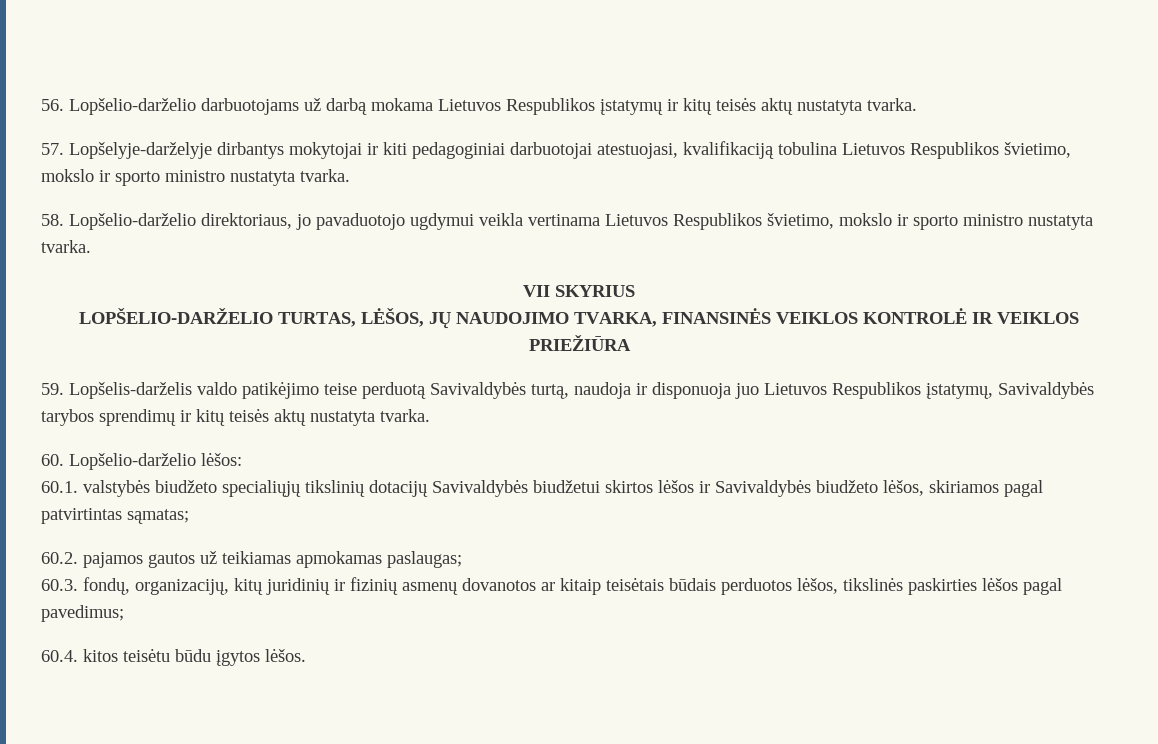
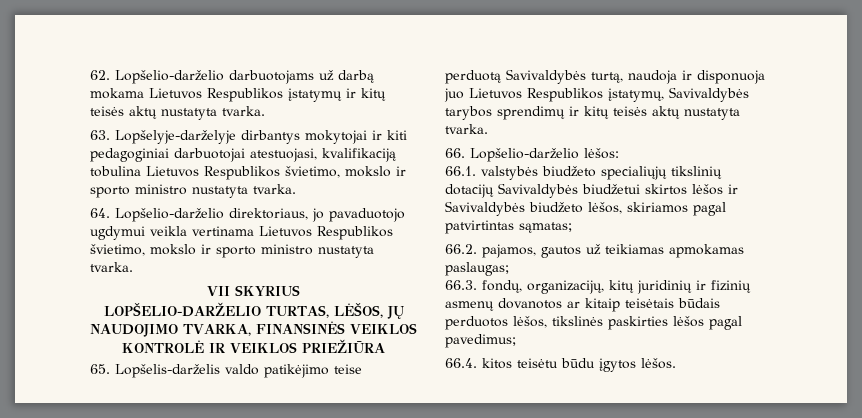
- 56. Lopšelio-darželio darbuotojams už darbą mokama Lietuvos Respublikos įstatymų ir kitų teisės aktų nustatyta tvarka.
+ 62. Lopšelio-darželio darbuotojams už darbą mokama Lietuvos Respublikos įstatymų ir kitų teisės aktų nustatyta tvarka.
- 57. Lopšelyje-darželyje dirbantys mokytojai ir kiti pedagoginiai darbuotojai atestuojasi, kvalifikaciją tobulina Lietuvos Respublikos švietimo, mokslo ir sporto ministro nustatyta tvarka.
+ 63. Lopšelyje-darželyje dirbantys mokytojai ir kiti pedagoginiai darbuotojai atestuojasi, kvalifikaciją tobulina Lietuvos Respublikos švietimo, mokslo ir sporto ministro nustatyta tvarka.
- 58. Lopšelio-darželio direktoriaus, jo pavaduotojo ugdymui veikla vertinama Lietuvos Respublikos švietimo, mokslo ir sporto ministro nustatyta tvarka.
+ 64. Lopšelio-darželio direktoriaus, jo pavaduotojo ugdymui veikla vertinama Lietuvos Respublikos švietimo, mokslo ir sporto ministro nustatyta tvarka.
- 59. Lopšelis-darželis valdo patikėjimo teise perduotą Savivaldybės turtą, naudoja ir disponuoja juo Lietuvos Respublikos įstatymų, Savivaldybės tarybos sprendimų ir kitų teisės aktų nustatyta tvarka.
+ 65. Lopšelis-darželis valdo patikėjimo teise perduotą Savivaldybės turtą, naudoja ir disponuoja juo Lietuvos Respublikos įstatymų, Savivaldybės tarybos sprendimų ir kitų teisės aktų nustatyta tvarka.
- 60. Lopšelio-darželio lėšos:
+ 66. Lopšelio-darželio lėšos:
- 60.1. valstybės biudžeto specialiųjų tikslinių dotacijų Savivaldybės biudžetui skirtos lėšos ir Savivaldybės biudžeto lėšos, skiriamos pagal patvirtintas sąmatas;
+ 66.1. valstybės biudžeto specialiųjų tikslinių dotacijų Savivaldybės biudžetui skirtos lėšos ir Savivaldybės biudžeto lėšos, skiriamos pagal patvirtintas sąmatas;
- 60.2. pajamos gautos už teikiamas apmokamas paslaugas;
+ 66.2. pajamos, gautos už teikiamas apmokamas paslaugas;
- 60.3. fondų, organizacijų, kitų juridinių ir fizinių asmenų dovanotos ar kitaip teisėtais būdais perduotos lėšos, tikslinės paskirties lėšos pagal pavedimus;
+ 66.3. fondų, organizacijų, kitų juridinių ir fizinių asmenų dovanotos ar kitaip teisėtais būdais perduotos lėšos, tikslinės paskirties lėšos pagal pavedimus;
- 60.4. kitos teisėtu būdu įgytos lėšos.
+ 66.4. kitos teisėtu būdu įgytos lėšos.

